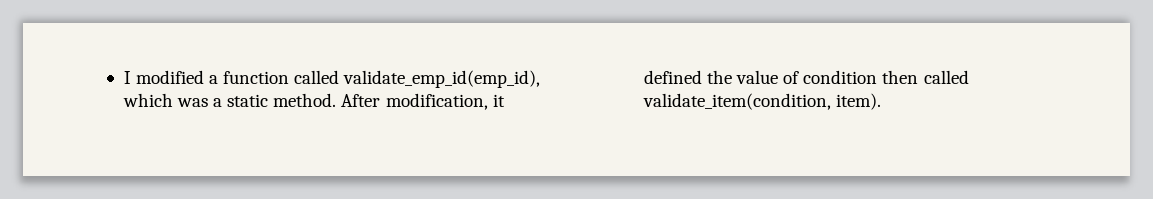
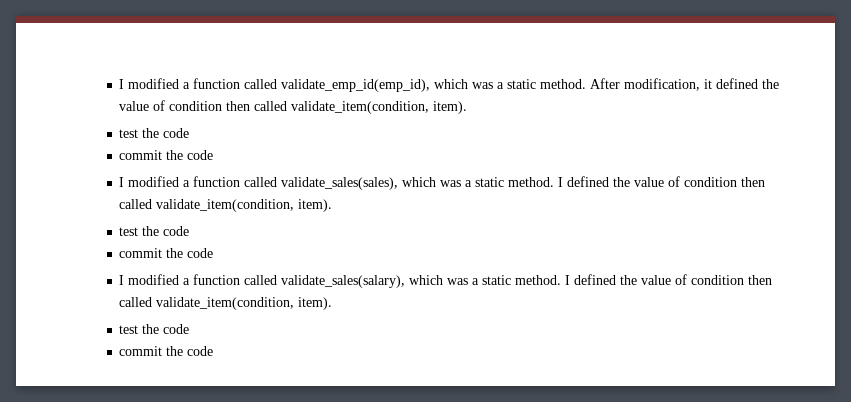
  After modification, it defined the value of condition then called validate_item(condition, item).
+ test the code
+ commit the code
+ I modified a function called validate_sales(sales), which was a static method. I defined the value of condition then called validate_item(condition, item).
+ test the code
+ commit the code
+ I modified a function called validate_sales(salary), which was a static method. I defined the value of condition then called validate_item(condition, item).
+ test the code
+ commit the code

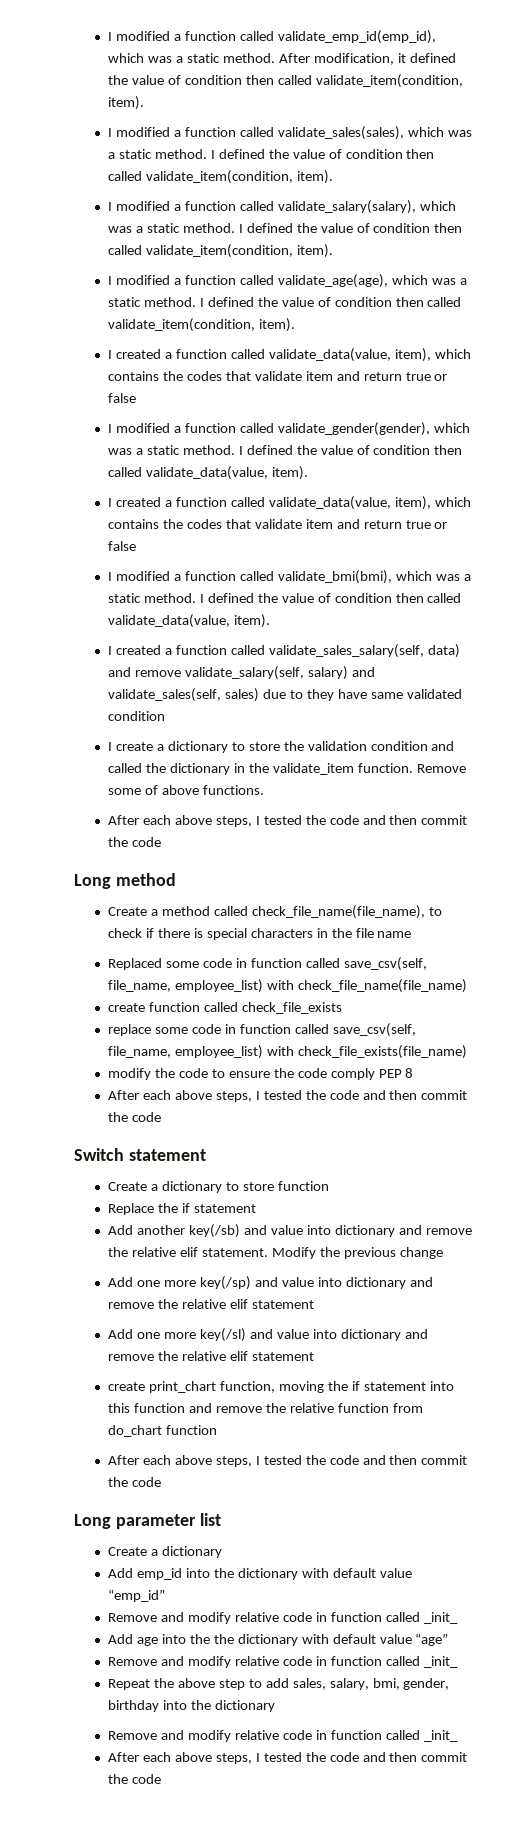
  After modification, it defined the value of condition then called validate_item(condition, item).
- test the code
- commit the code
  I modified a function called validate_sales(sales), which was a static method. I defined the value of condition then called validate_item(condition, item).
- test the code
- commit the code
- I modified a function called validate_sales(salary), which was a static method. I defined the value of condition then called validate_item(condition, item).
- test the code
- commit the code
+ I modified a function called validate_salary(salary), which was a static method. I defined the value of condition then called validate_item(condition, item).
+ I modified a function called validate_age(age), which was a static method. I defined the value of condition then called validate_item(condition, item).
+ I created a function called validate_data(value, item), which contains the codes that validate item and return true or false
+ I modified a function called validate_gender(gender), which was a static method. I defined the value of condition then called validate_data(value, item).
+ I created a function called validate_data(value, item), which contains the codes that validate item and return true or false
+ I modified a function called validate_bmi(bmi), which was a static method. I defined the value of condition then called validate_data(value, item).
+ I created a function called validate_sales_salary(self, data) and remove validate_salary(self, salary) and validate_sales(self, sales) due to they have same validated condition
+ I create a dictionary to store the validation condition and called the dictionary in the validate_item function. Remove some of above functions.
+ After each above steps, I tested the code and then commit the code
+ Long method
+ Create a method called check_file_name(file_name), to check if there is special characters in the file name
+ Replaced some code in function called save_csv(self, file_name, employee_list) with check_file_name(file_name)
+ create function called check_file_exists
+ replace some code in function called save_csv(self, file_name, employee_list) with check_file_exists(file_name)
+ modify the code to ensure the code comply PEP 8
+ After each above steps, I tested the code and then commit the code
+ Switch statement
+ Create a dictionary to store function
+ Replace the if statement
+ Add another key(/sb) and value into dictionary and remove the relative elif statement. Modify the previous change
+ Add one more key(/sp) and value into dictionary and remove the relative elif statement
+ Add one more key(/sl) and value into dictionary and remove the relative elif statement
+ create print_chart function, moving the if statement into this function and remove the relative function from do_chart function
+ After each above steps, I tested the code and then commit the code
+ Long parameter list
+ Create a dictionary
+ Add emp_id into the dictionary with default value “emp_id”
+ Remove and modify relative code in function called _init_
+ Add age into the the dictionary with default value “age”
+ Remove and modify relative code in function called _init_
+ Repeat the above step to add sales, salary, bmi, gender, birthday into the dictionary
+ Remove and modify relative code in function called _init_
+ After each above steps, I tested the code and then commit the code

